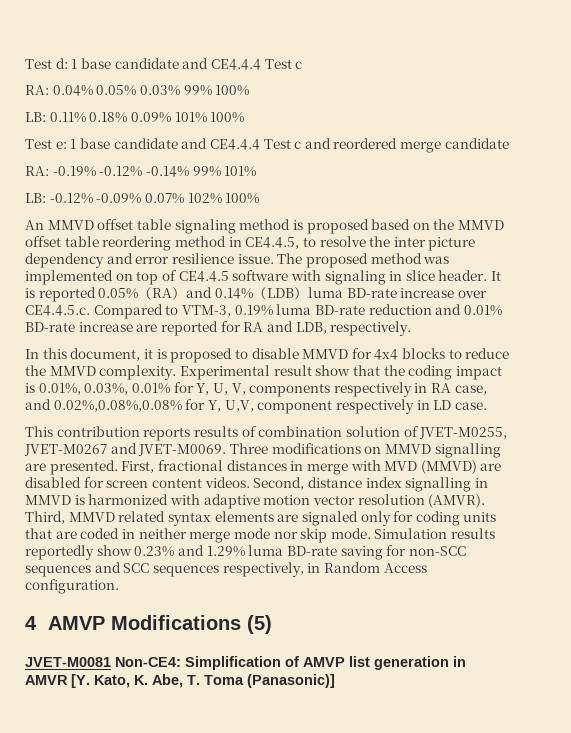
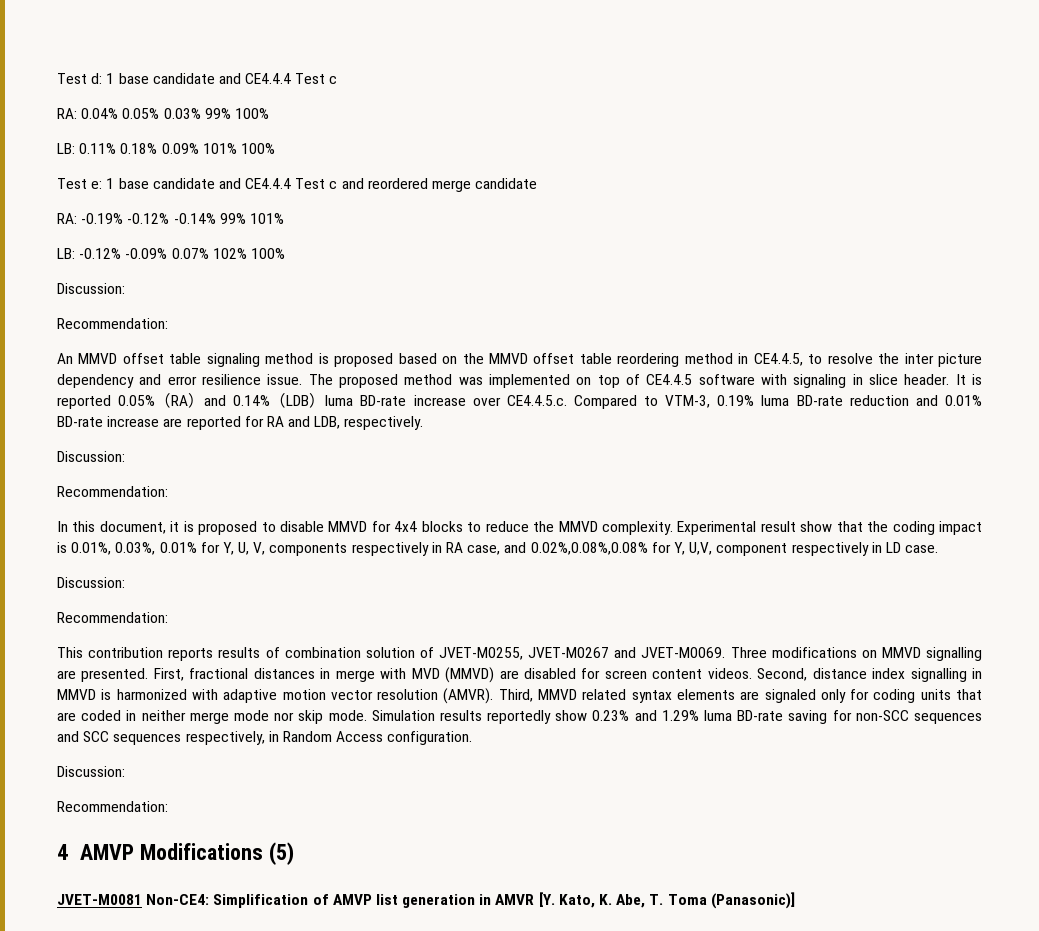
  LB: -0.12% -0.09% 0.07% 102% 100%
+ Discussion:
+ Recommendation:
  It is reported 0.05%（RA）and 0.14%（LDB）luma BD-rate increase over CE4.4.5.c. Compared to VTM-3, 0.19% luma BD-rate reduction and 0.01% BD-rate increase are reported for RA and LDB, respectively.
+ Discussion:
+ Recommendation:
  Experimental result show that the coding impact is 0.01%, 0.03%, 0.01% for Y, U, V, components respectively in RA case, and 0.02%,0.08%,0.08% for Y, U,V, component respectively in LD case.
+ Discussion:
+ Recommendation:
  Simulation results reportedly show 0.23% and 1.29% luma BD-rate saving for non-SCC sequences and SCC sequences respectively, in Random Access configuration.
+ Discussion:
+ Recommendation:

